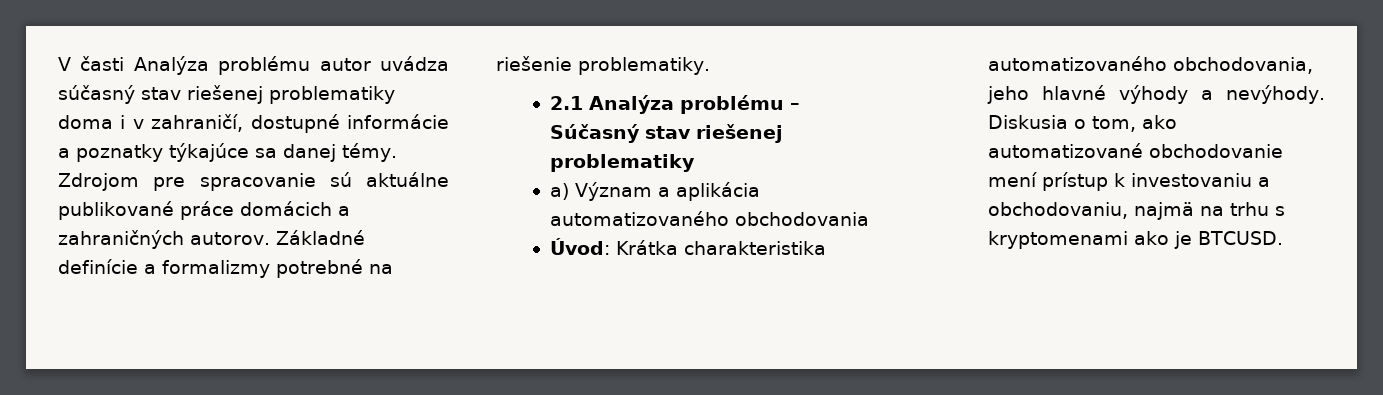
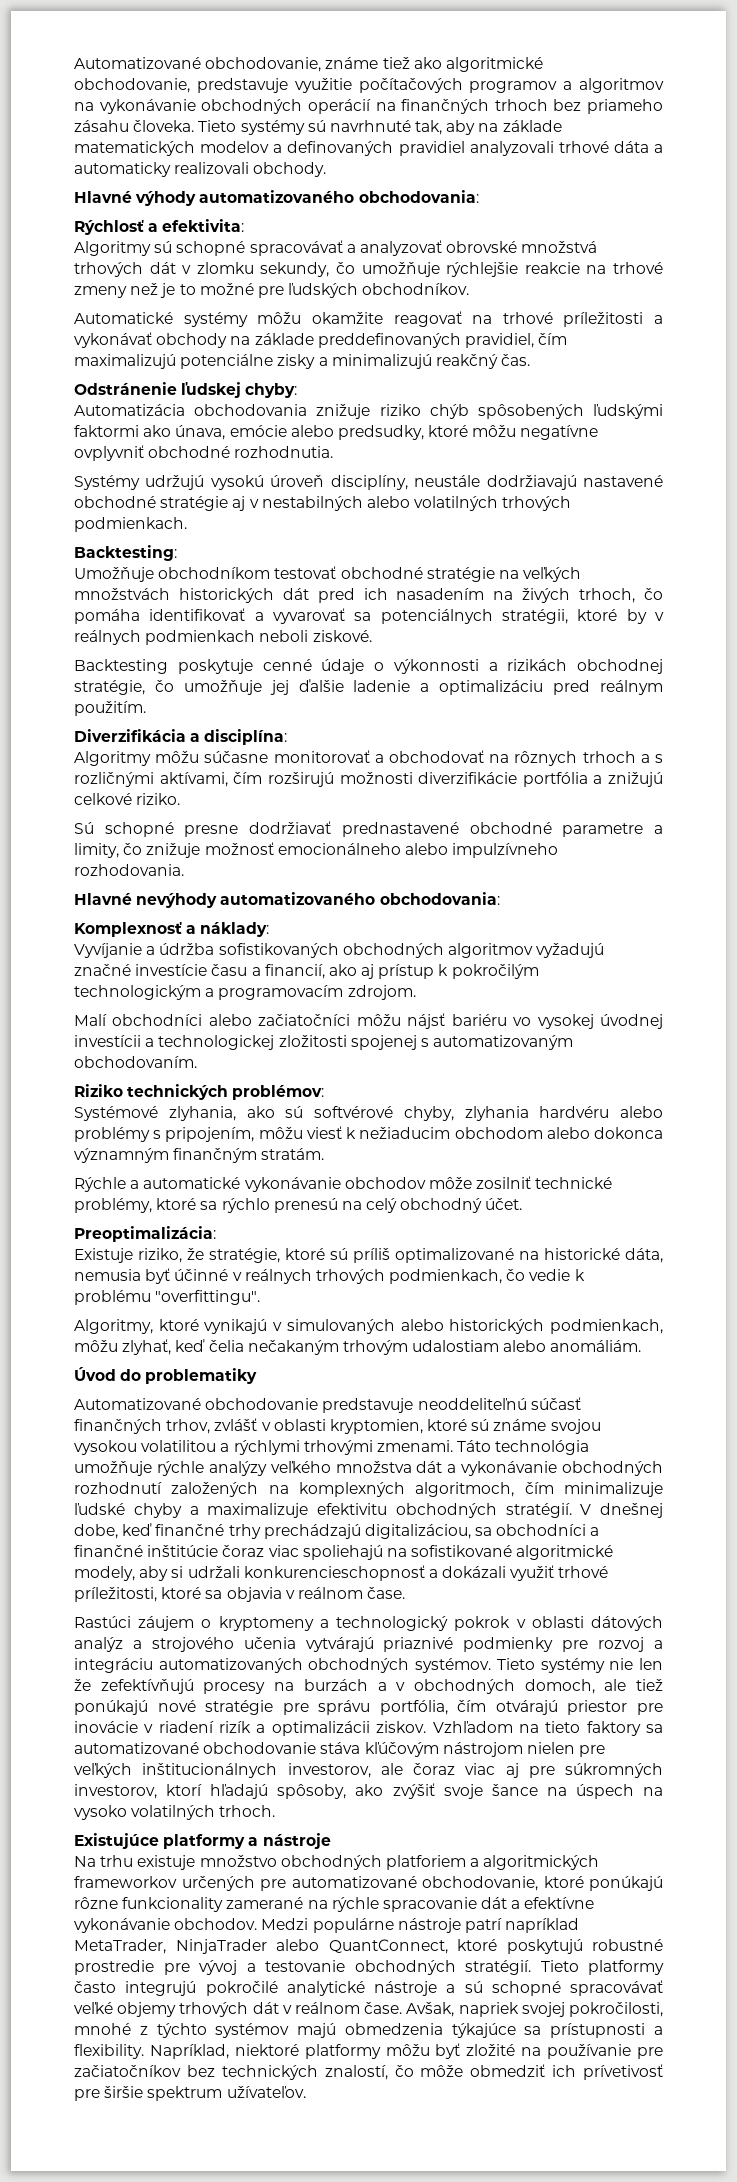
- V časti Analýza problému autor uvádza súčasný stav riešenej problematiky doma i v zahraničí, dostupné informácie a poznatky týkajúce sa danej témy. Zdrojom pre spracovanie sú aktuálne publikované práce domácich a zahraničných autorov. Základné definície a formalizmy potrebné na riešenie problematiky.
- 2.1 Analýza problému – Súčasný stav riešenej problematiky
- a) Význam a aplikácia automatizovaného obchodovania
- Úvod: Krátka charakteristika automatizovaného obchodovania, jeho hlavné výhody a nevýhody. Diskusia o tom, ako automatizované obchodovanie mení prístup k investovaniu a obchodovaniu, najmä na trhu s kryptomenami ako je BTCUSD.
+ Automatizované obchodovanie, známe tiež ako algoritmické obchodovanie, predstavuje využitie počítačových programov a algoritmov na vykonávanie obchodných operácií na finančných trhoch bez priameho zásahu človeka. Tieto systémy sú navrhnuté tak, aby na základe matematických modelov a definovaných pravidiel analyzovali trhové dáta a automaticky realizovali obchody.
+ Hlavné výhody automatizovaného obchodovania:
+ Rýchlosť a efektivita:
+ Algoritmy sú schopné spracovávať a analyzovať obrovské množstvá trhových dát v zlomku sekundy, čo umožňuje rýchlejšie reakcie na trhové zmeny než je to možné pre ľudských obchodníkov.
+ Automatické systémy môžu okamžite reagovať na trhové príležitosti a vykonávať obchody na základe preddefinovaných pravidiel, čím maximalizujú potenciálne zisky a minimalizujú reakčný čas.
+ Odstránenie ľudskej chyby:
+ Automatizácia obchodovania znižuje riziko chýb spôsobených ľudskými faktormi ako únava, emócie alebo predsudky, ktoré môžu negatívne ovplyvniť obchodné rozhodnutia.
+ Systémy udržujú vysokú úroveň disciplíny, neustále dodržiavajú nastavené obchodné stratégie aj v nestabilných alebo volatilných trhových podmienkach.
+ Backtesting:
+ Umožňuje obchodníkom testovať obchodné stratégie na veľkých množstvách historických dát pred ich nasadením na živých trhoch, čo pomáha identifikovať a vyvarovať sa potenciálnych stratégii, ktoré by v reálnych podmienkach neboli ziskové.
+ Backtesting poskytuje cenné údaje o výkonnosti a rizikách obchodnej stratégie, čo umožňuje jej ďalšie ladenie a optimalizáciu pred reálnym použitím.
+ Diverzifikácia a disciplína:
+ Algoritmy môžu súčasne monitorovať a obchodovať na rôznych trhoch a s rozličnými aktívami, čím rozširujú možnosti diverzifikácie portfólia a znižujú celkové riziko.
+ Sú schopné presne dodržiavať prednastavené obchodné parametre a limity, čo znižuje možnosť emocionálneho alebo impulzívneho rozhodovania.
+ Hlavné nevýhody automatizovaného obchodovania:
+ Komplexnosť a náklady:
+ Vyvíjanie a údržba sofistikovaných obchodných algoritmov vyžadujú značné investície času a financií, ako aj prístup k pokročilým technologickým a programovacím zdrojom.
+ Malí obchodníci alebo začiatočníci môžu nájsť bariéru vo vysokej úvodnej investícii a technologickej zložitosti spojenej s automatizovaným obchodovaním.
+ Riziko technických problémov:
+ Systémové zlyhania, ako sú softvérové chyby, zlyhania hardvéru alebo problémy s pripojením, môžu viesť k nežiaducim obchodom alebo dokonca významným finančným stratám.
+ Rýchle a automatické vykonávanie obchodov môže zosilniť technické problémy, ktoré sa rýchlo prenesú na celý obchodný účet.
+ Preoptimalizácia:
+ Existuje riziko, že stratégie, ktoré sú príliš optimalizované na historické dáta, nemusia byť účinné v reálnych trhových podmienkach, čo vedie k problému "overfittingu".
+ Algoritmy, ktoré vynikajú v simulovaných alebo historických podmienkach, môžu zlyhať, keď čelia nečakaným trhovým udalostiam alebo anomáliám.
+ Úvod do problematiky
+ Automatizované obchodovanie predstavuje neoddeliteľnú súčasť finančných trhov, zvlášť v oblasti kryptomien, ktoré sú známe svojou vysokou volatilitou a rýchlymi trhovými zmenami. Táto technológia umožňuje rýchle analýzy veľkého množstva dát a vykonávanie obchodných rozhodnutí založených na komplexných algoritmoch, čím minimalizuje ľudské chyby a maximalizuje efektivitu obchodných stratégií. V dnešnej dobe, keď finančné trhy prechádzajú digitalizáciou, sa obchodníci a finančné inštitúcie čoraz viac spoliehajú na sofistikované algoritmické modely, aby si udržali konkurencieschopnosť a dokázali využiť trhové príležitosti, ktoré sa objavia v reálnom čase.
+ Rastúci záujem o kryptomeny a technologický pokrok v oblasti dátových analýz a strojového učenia vytvárajú priaznivé podmienky pre rozvoj a integráciu automatizovaných obchodných systémov. Tieto systémy nie len že zefektívňujú procesy na burzách a v obchodných domoch, ale tiež ponúkajú nové stratégie pre správu portfólia, čím otvárajú priestor pre inovácie v riadení rizík a optimalizácii ziskov. Vzhľadom na tieto faktory sa automatizované obchodovanie stáva kľúčovým nástrojom nielen pre veľkých inštitucionálnych investorov, ale čoraz viac aj pre súkromných investorov, ktorí hľadajú spôsoby, ako zvýšiť svoje šance na úspech na vysoko volatilných trhoch.
+ Existujúce platformy a nástroje
+ Na trhu existuje množstvo obchodných platforiem a algoritmických frameworkov určených pre automatizované obchodovanie, ktoré ponúkajú rôzne funkcionality zamerané na rýchle spracovanie dát a efektívne vykonávanie obchodov. Medzi populárne nástroje patrí napríklad MetaTrader, NinjaTrader alebo QuantConnect, ktoré poskytujú robustné prostredie pre vývoj a testovanie obchodných stratégií. Tieto platformy často integrujú pokročilé analytické nástroje a sú schopné spracovávať veľké objemy trhových dát v reálnom čase. Avšak, napriek svojej pokročilosti, mnohé z týchto systémov majú obmedzenia týkajúce sa prístupnosti a flexibility. Napríklad, niektoré platformy môžu byť zložité na používanie pre začiatočníkov bez technických znalostí, čo môže obmedziť ich prívetivosť pre širšie spektrum užívateľov.

